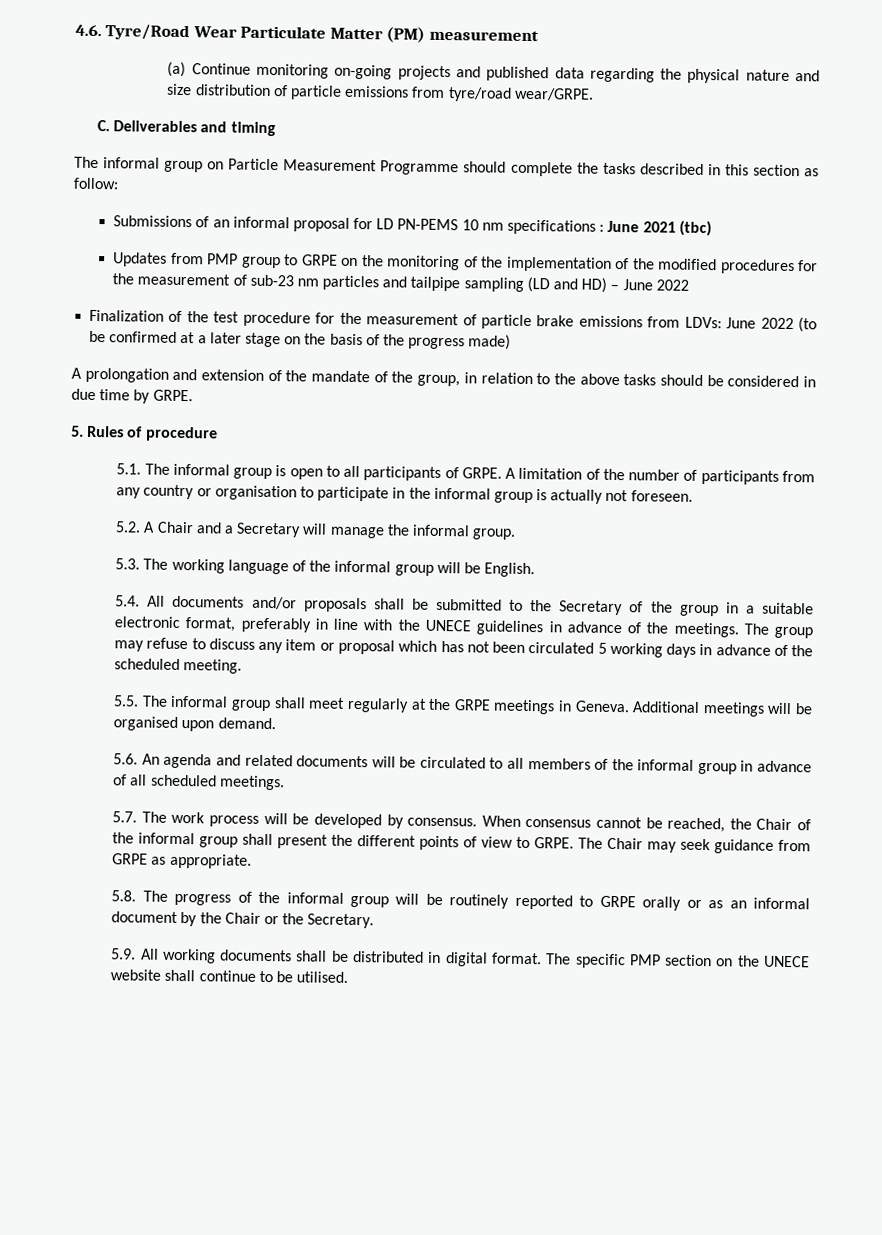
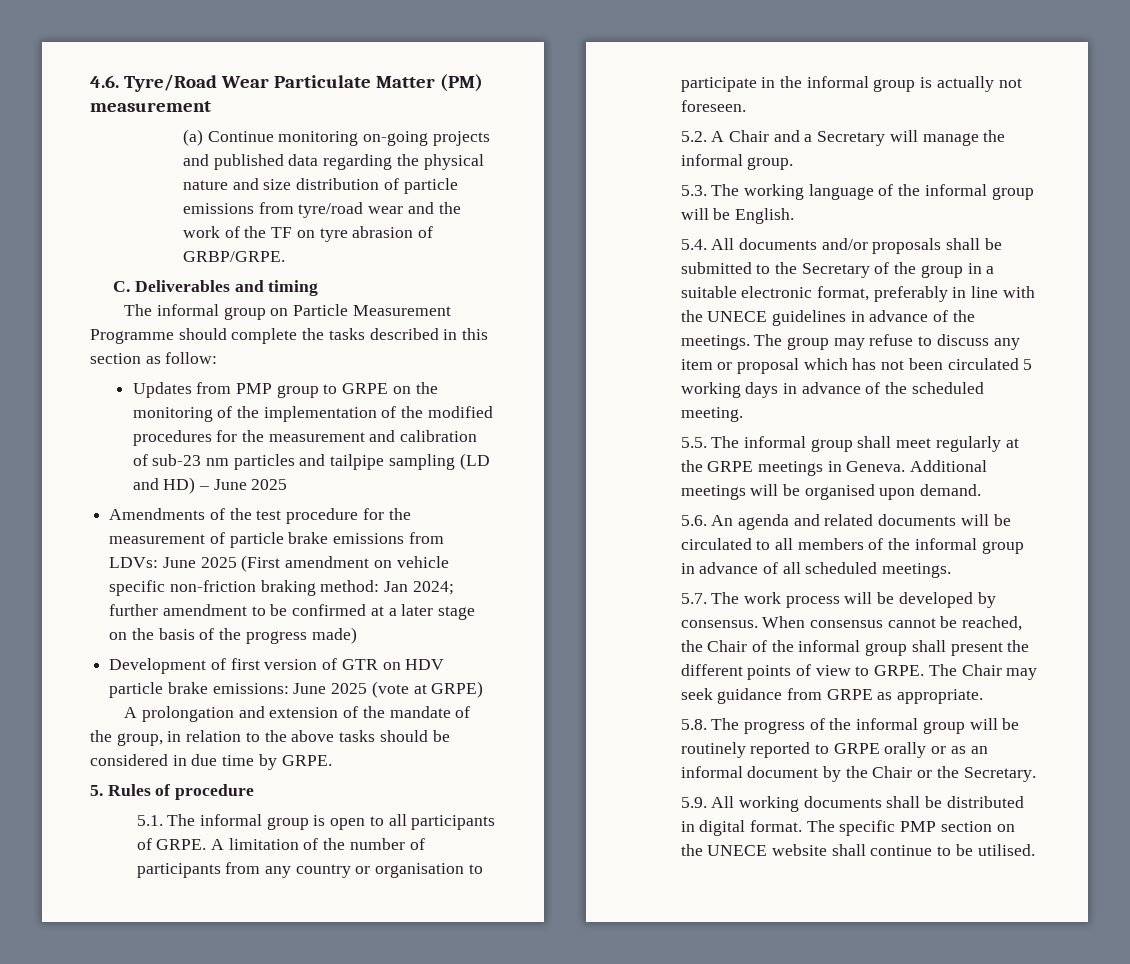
- (a) Continue monitoring on-going projects and published data regarding the physical nature and size distribution of particle emissions from tyre/road wear/GRPE.
+ (a) Continue monitoring on-going projects and published data regarding the physical nature and size distribution of particle emissions from tyre/road wear and the work of the TF on tyre abrasion of GRBP/GRPE.
- Submissions of an informal proposal for LD PN-PEMS 10 nm specifications : June 2021 (tbc)
- Updates from PMP group to GRPE on the monitoring of the implementation of the modified procedures for the measurement of sub-23 nm particles and tailpipe sampling (LD and HD) – June 2022
- Finalization of the test procedure for the measurement of particle brake emissions from LDVs: June 2022 (to be confirmed at a later stage on the basis of the progress made)
+ Updates from PMP group to GRPE on the monitoring of the implementation of the modified procedures for the measurement and calibration of sub-23 nm particles and tailpipe sampling (LD and HD) – June 2025
+ Amendments of the test procedure for the measurement of particle brake emissions from LDVs: June 2025 (First amendment on vehicle specific non-friction braking method: Jan 2024; further amendment to be confirmed at a later stage on the basis of the progress made)
+ Development of first version of GTR on HDV particle brake emissions: June 2025 (vote at GRPE)

